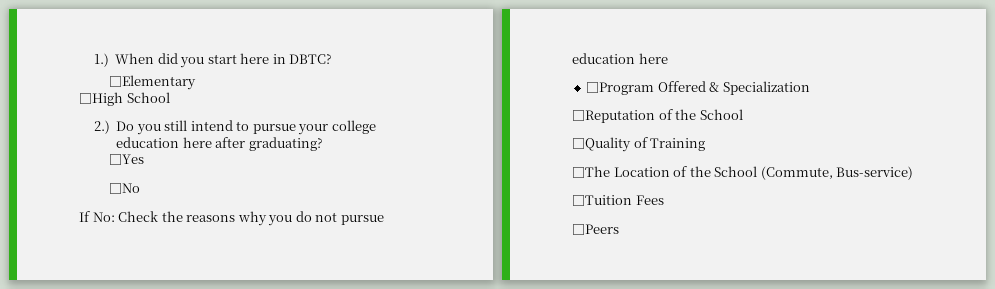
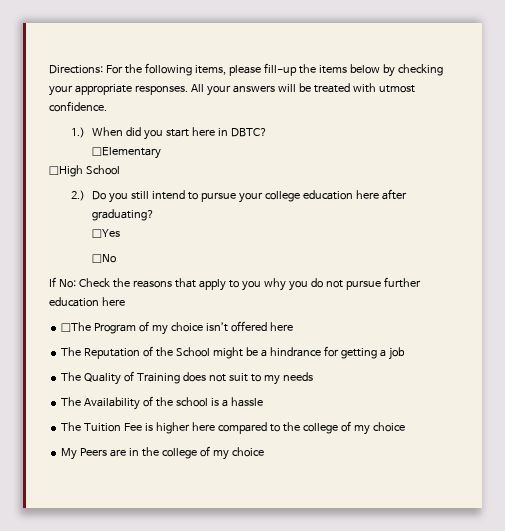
+ Directions: For the following items, please fill-up the items below by checking your appropriate responses. All your answers will be treated with utmost confidence.
- If No: Check the reasons why you do not pursue education here
+ If No: Check the reasons that apply to you why you do not pursue further education here
- □Program Offered & Specialization
- □Reputation of the School
- □Quality of Training
- □The Location of the School (Commute, Bus-service)
- □Tuition Fees
- □Peers
+ □The Program of my choice isn’t offered here
+ The Reputation of the School might be a hindrance for getting a job
+ The Quality of Training does not suit to my needs
+ The Availability of the school is a hassle
+ The Tuition Fee is higher here compared to the college of my choice
+ My Peers are in the college of my choice

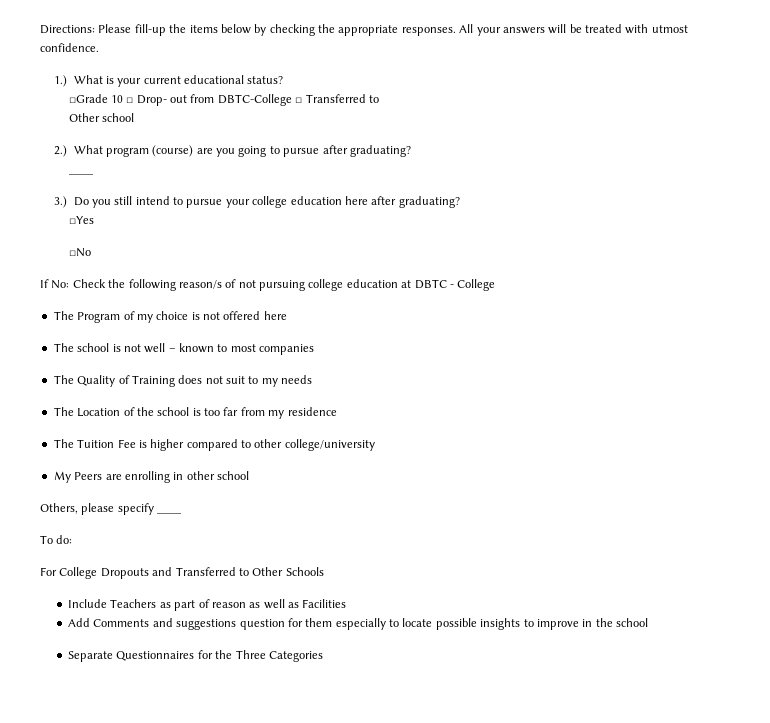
- Directions: For the following items, please fill-up the items below by checking your appropriate responses.
+ Directions: Please fill-up the items below by checking the appropriate responses.
- 1.) When did you start here in DBTC?
- □Elementary
- □High School
- 2.) Do you still intend to pursue your college education here after graduating?
+ 1.) What is your current educational status?
+ □Grade 10 □ Drop- out from DBTC-College □ Transferred to
+ Other school
+ 2.) What program (course) are you going to pursue after graduating?
+ ____
+ 3.) Do you still intend to pursue your college education here after graduating?
- If No: Check the reasons that apply to you why you do not pursue further education here
- □The Program of my choice isn’t offered here
+ If No: Check the following reason/s of not pursuing college education at DBTC - College
+ The Program of my choice is not offered here
- The Reputation of the School might be a hindrance for getting a job
+ The school is not well – known to most companies
- The Availability of the school is a hassle
+ The Location of the school is too far from my residence
- The Tuition Fee is higher here compared to the college of my choice
- My Peers are in the college of my choice
+ The Tuition Fee is higher compared to other college/university
+ My Peers are enrolling in other school
+ Others, please specify ____
+ To do:
+ For College Dropouts and Transferred to Other Schools
+ Include Teachers as part of reason as well as Facilities
+ Add Comments and suggestions question for them especially to locate possible insights to improve in the school
+ Separate Questionnaires for the Three Categories

